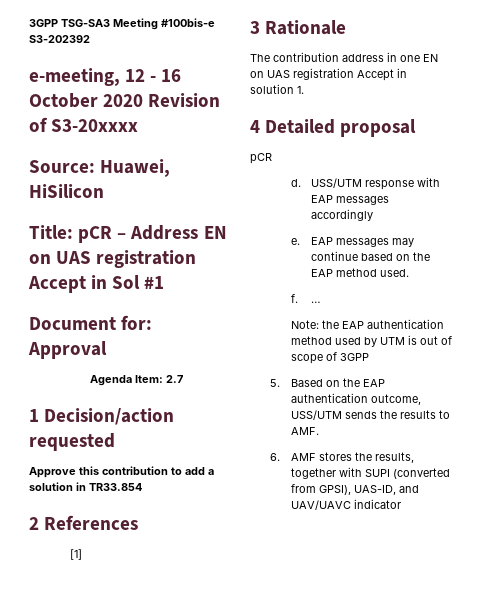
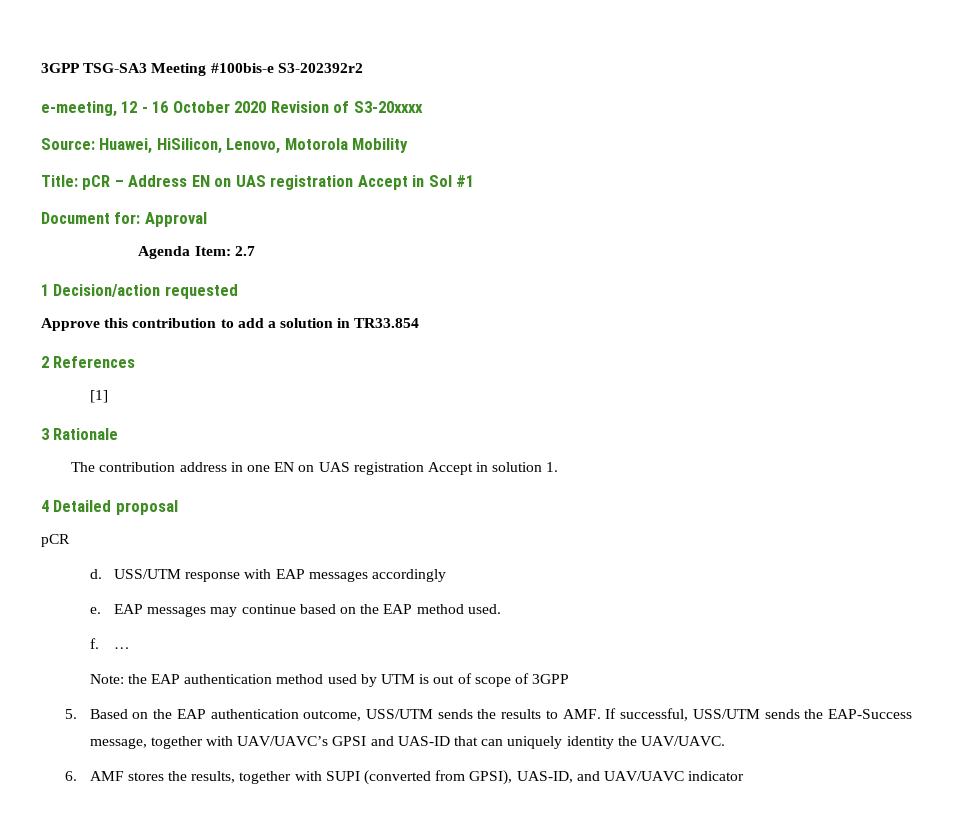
- 3GPP TSG-SA3 Meeting #100bis-e S3-202392
+ 3GPP TSG-SA3 Meeting #100bis-e S3-202392r2
- Source: Huawei, HiSilicon
+ Source: Huawei, HiSilicon, Lenovo, Motorola Mobility
- 5. Based on the EAP authentication outcome, USS/UTM sends the results to AMF.
+ 5. Based on the EAP authentication outcome, USS/UTM sends the results to AMF. If successful, USS/UTM sends the EAP-Success message, together with UAV/UAVC’s GPSI and UAS-ID that can uniquely identity the UAV/UAVC.

